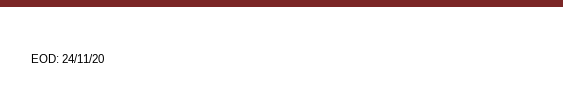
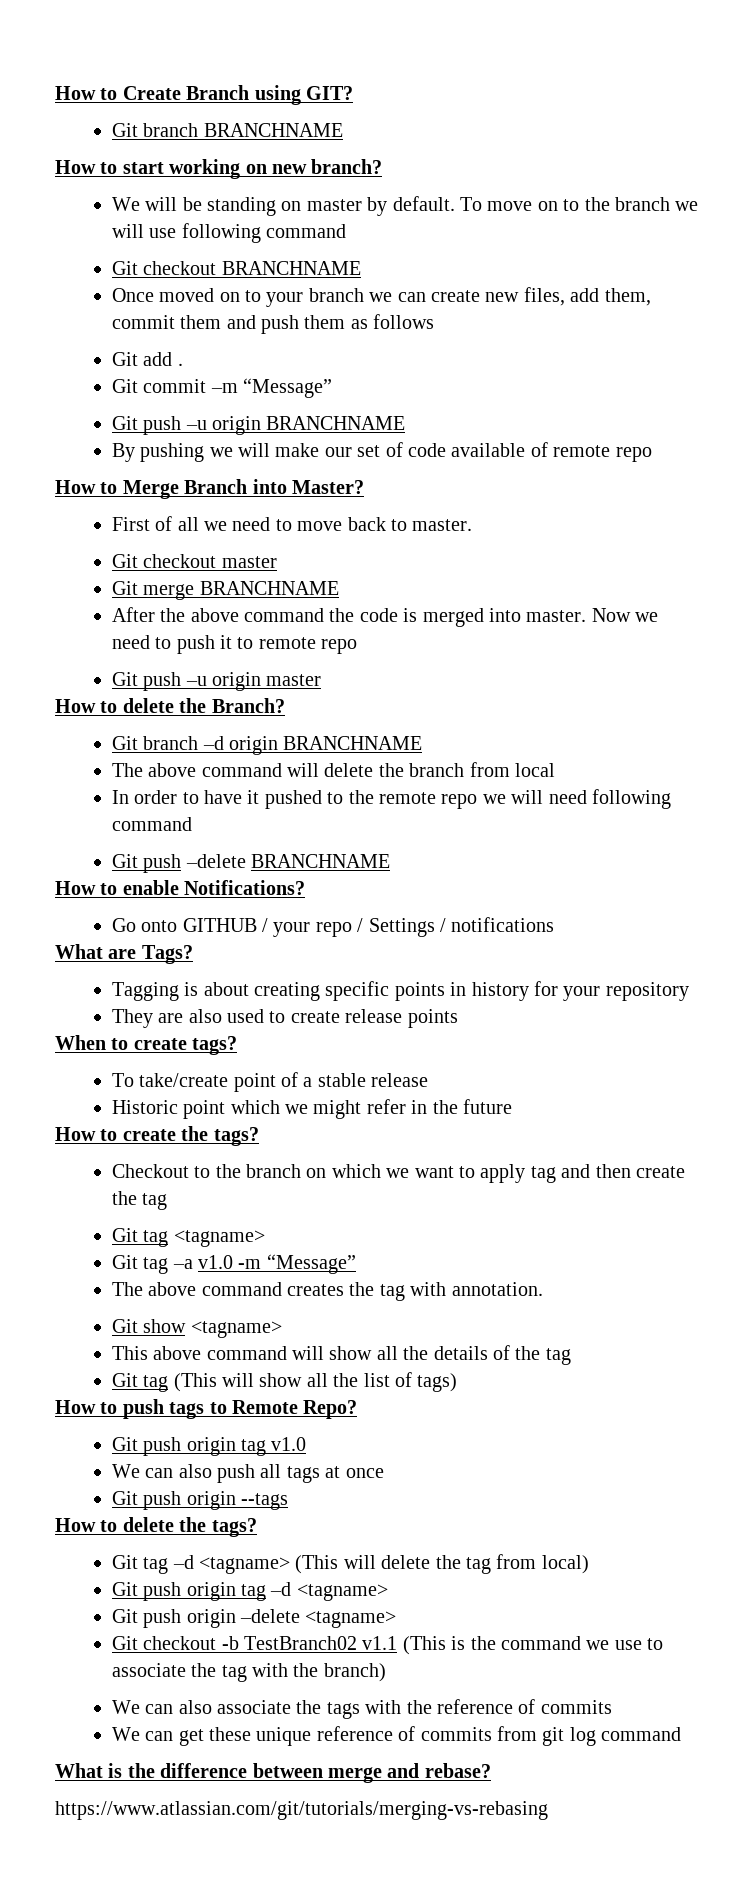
- EOD: 24/11/20
+ How to Create Branch using GIT?
+ Git branch BRANCHNAME
+ How to start working on new branch?
+ We will be standing on master by default. To move on to the branch we will use following command
+ Git checkout BRANCHNAME
+ Once moved on to your branch we can create new files, add them, commit them and push them as follows
+ Git add .
+ Git commit –m “Message”
+ Git push –u origin BRANCHNAME
+ By pushing we will make our set of code available of remote repo
+ How to Merge Branch into Master?
+ First of all we need to move back to master.
+ Git checkout master
+ Git merge BRANCHNAME
+ After the above command the code is merged into master. Now we need to push it to remote repo
+ Git push –u origin master
+ How to delete the Branch?
+ Git branch –d origin BRANCHNAME
+ The above command will delete the branch from local
+ In order to have it pushed to the remote repo we will need following command
+ Git push –delete BRANCHNAME
+ How to enable Notifications?
+ Go onto GITHUB / your repo / Settings / notifications
+ What are Tags?
+ Tagging is about creating specific points in history for your repository
+ They are also used to create release points
+ When to create tags?
+ To take/create point of a stable release
+ Historic point which we might refer in the future
+ How to create the tags?
+ Checkout to the branch on which we want to apply tag and then create the tag
+ Git tag <tagname>
+ Git tag –a v1.0 -m “Message”
+ The above command creates the tag with annotation.
+ Git show <tagname>
+ This above command will show all the details of the tag
+ Git tag (This will show all the list of tags)
+ How to push tags to Remote Repo?
+ Git push origin tag v1.0
+ We can also push all tags at once
+ Git push origin --tags
+ How to delete the tags?
+ Git tag –d <tagname> (This will delete the tag from local)
+ Git push origin tag –d <tagname>
+ Git push origin –delete <tagname>
+ Git checkout -b TestBranch02 v1.1 (This is the command we use to associate the tag with the branch)
+ We can also associate the tags with the reference of commits
+ We can get these unique reference of commits from git log command
+ What is the difference between merge and rebase?
+ https://www.atlassian.com/git/tutorials/merging-vs-rebasing

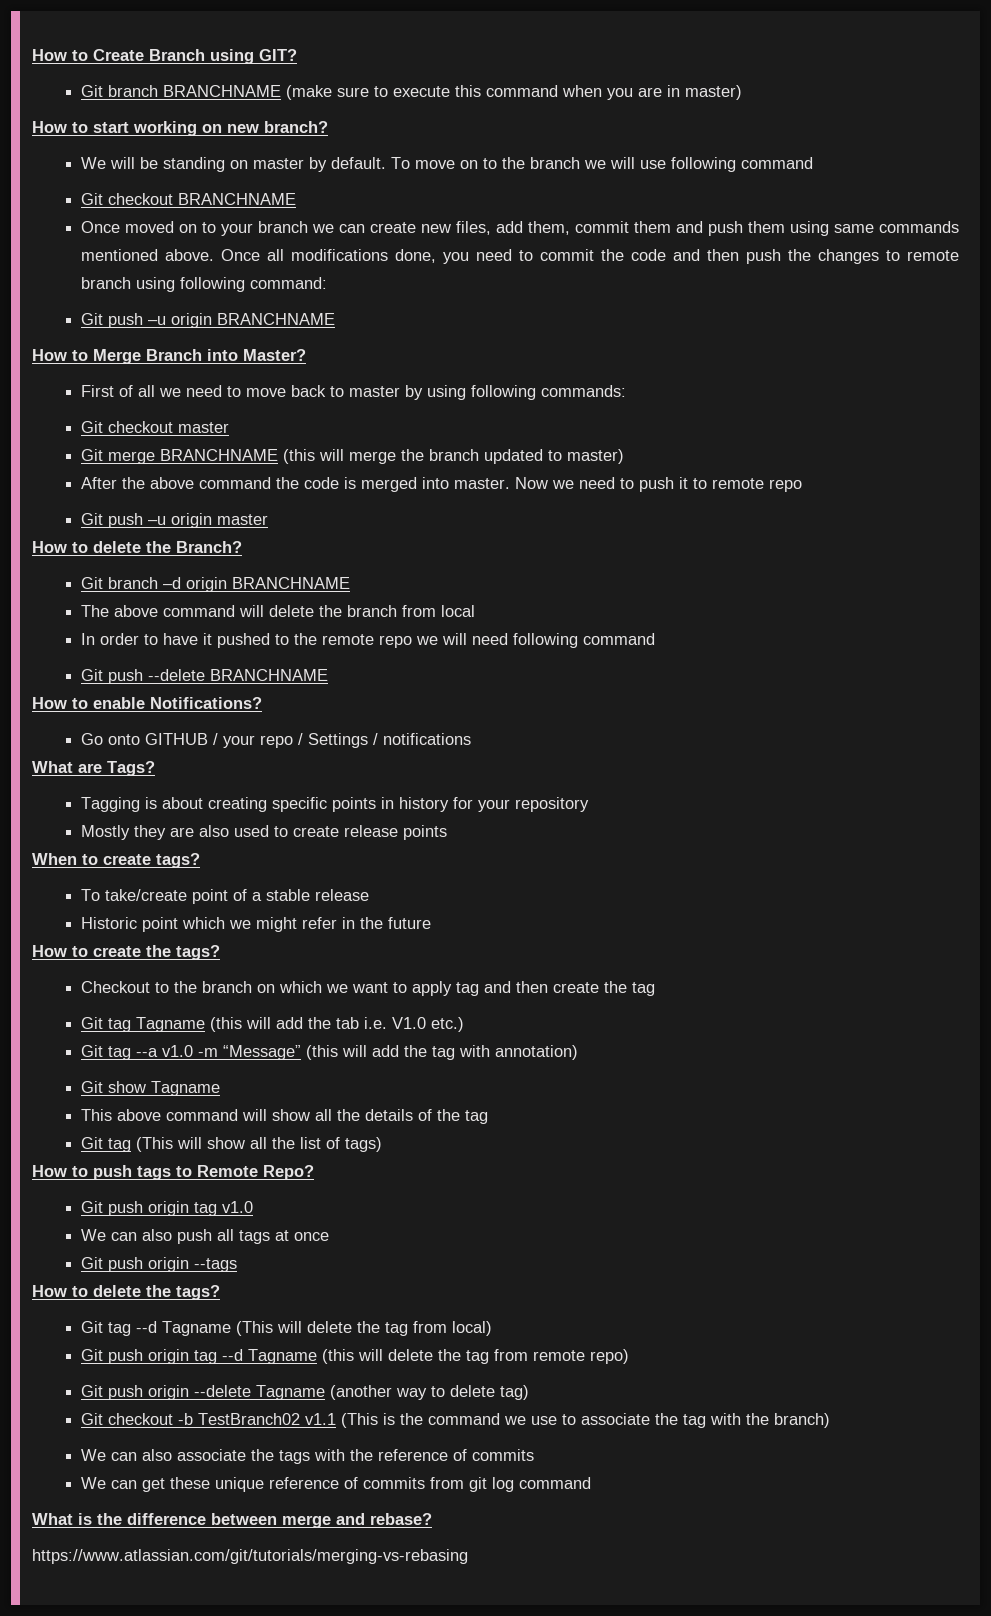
- Git branch BRANCHNAME
+ Git branch BRANCHNAME (make sure to execute this command when you are in master)
- Once moved on to your branch we can create new files, add them, commit them and push them as follows
- Git add .
- Git commit –m “Message”
+ Once moved on to your branch we can create new files, add them, commit them and push them using same commands mentioned above. Once all modifications done, you need to commit the code and then push the changes to remote branch using following command:
- By pushing we will make our set of code available of remote repo
- First of all we need to move back to master.
+ First of all we need to move back to master by using following commands:
- Git merge BRANCHNAME
+ Git merge BRANCHNAME (this will merge the branch updated to master)
- Git push –delete BRANCHNAME
+ Git push --delete BRANCHNAME
- They are also used to create release points
+ Mostly they are also used to create release points
- Git tag <tagname>
- Git tag –a v1.0 -m “Message”
- The above command creates the tag with annotation.
+ Git tag Tagname (this will add the tab i.e. V1.0 etc.)
+ Git tag --a v1.0 -m “Message” (this will add the tag with annotation)
- Git show <tagname>
+ Git show Tagname
- Git tag –d <tagname> (This will delete the tag from local)
+ Git tag --d Tagname (This will delete the tag from local)
- Git push origin tag –d <tagname>
- Git push origin –delete <tagname>
+ Git push origin tag --d Tagname (this will delete the tag from remote repo)
+ Git push origin --delete Tagname (another way to delete tag)

